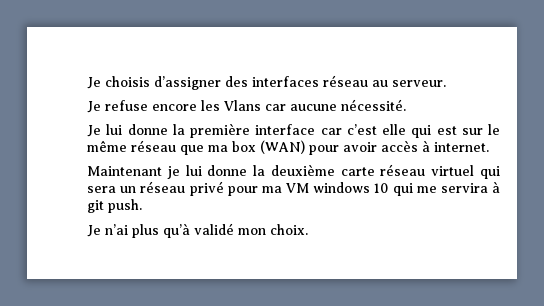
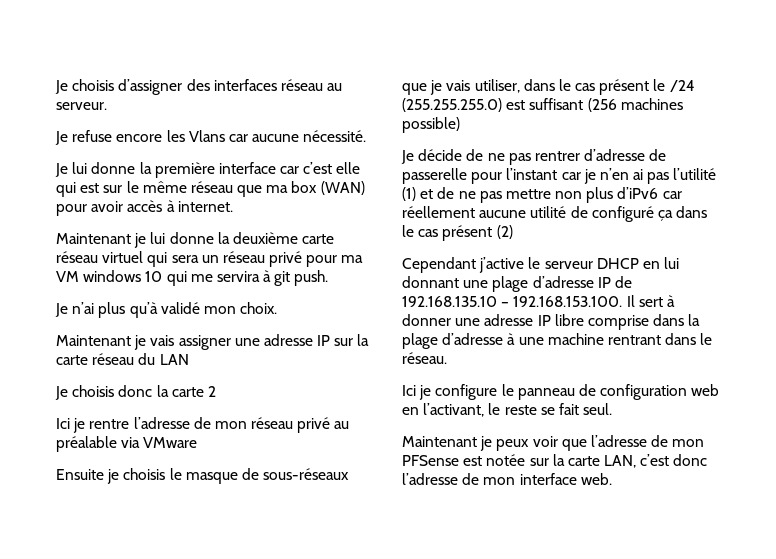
+ Maintenant je vais assigner une adresse IP sur la carte réseau du LAN
+ Je choisis donc la carte 2
+ Ici je rentre l’adresse de mon réseau privé au préalable via VMware
+ Ensuite je choisis le masque de sous-réseaux que je vais utiliser, dans le cas présent le /24 (255.255.255.0) est suffisant (256 machines possible)
+ Je décide de ne pas rentrer d’adresse de passerelle pour l’instant car je n’en ai pas l’utilité (1) et de ne pas mettre non plus d’iPv6 car réellement aucune utilité de configuré ça dans le cas présent (2)
+ Cependant j’active le serveur DHCP en lui donnant une plage d’adresse IP de 192.168.135.10 – 192.168.153.100. Il sert à donner une adresse IP libre comprise dans la plage d’adresse à une machine rentrant dans le réseau.
+ Ici je configure le panneau de configuration web en l’activant, le reste se fait seul.
+ Maintenant je peux voir que l’adresse de mon PFSense est notée sur la carte LAN, c’est donc l’adresse de mon interface web.

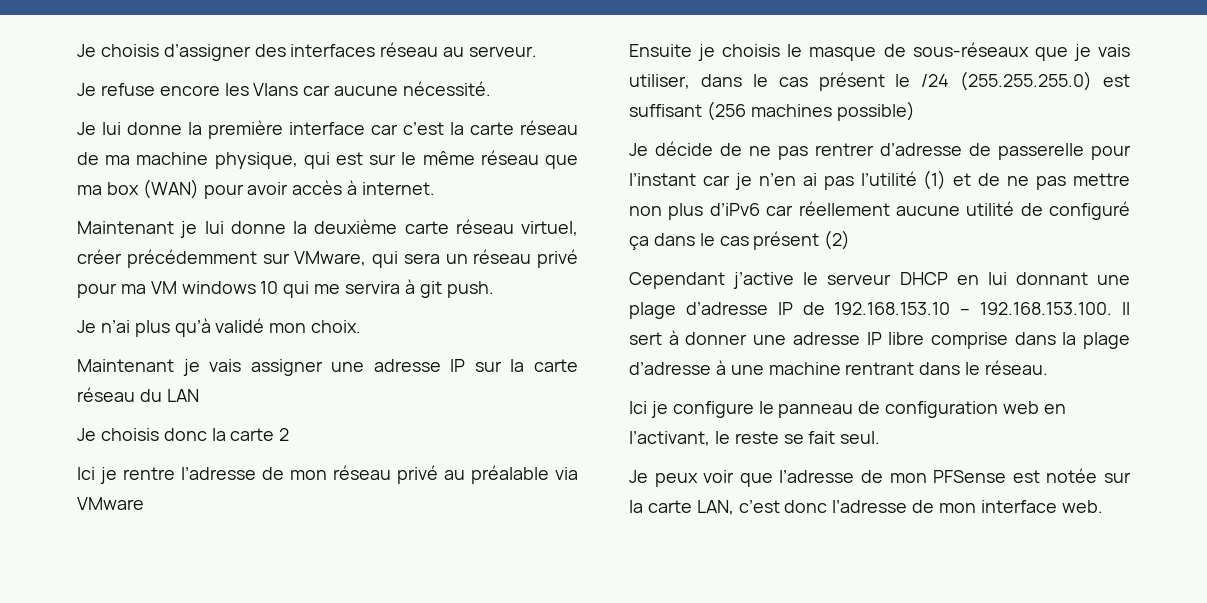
- Je lui donne la première interface car c’est elle qui est sur le même réseau que ma box (WAN) pour avoir accès à internet.
+ Je lui donne la première interface car c’est la carte réseau de ma machine physique, qui est sur le même réseau que ma box (WAN) pour avoir accès à internet.
- Maintenant je lui donne la deuxième carte réseau virtuel qui sera un réseau privé pour ma VM windows 10 qui me servira à git push.
+ Maintenant je lui donne la deuxième carte réseau virtuel, créer précédemment sur VMware, qui sera un réseau privé pour ma VM windows 10 qui me servira à git push.
- Cependant j’active le serveur DHCP en lui donnant une plage d’adresse IP de 192.168.135.10 – 192.168.153.100. Il sert à donner une adresse IP libre comprise dans la plage d’adresse à une machine rentrant dans le réseau.
+ Cependant j’active le serveur DHCP en lui donnant une plage d’adresse IP de 192.168.153.10 – 192.168.153.100. Il sert à donner une adresse IP libre comprise dans la plage d’adresse à une machine rentrant dans le réseau.
- Maintenant je peux voir que l’adresse de mon PFSense est notée sur la carte LAN, c’est donc l’adresse de mon interface web.
+ Je peux voir que l’adresse de mon PFSense est notée sur la carte LAN, c’est donc l’adresse de mon interface web.

